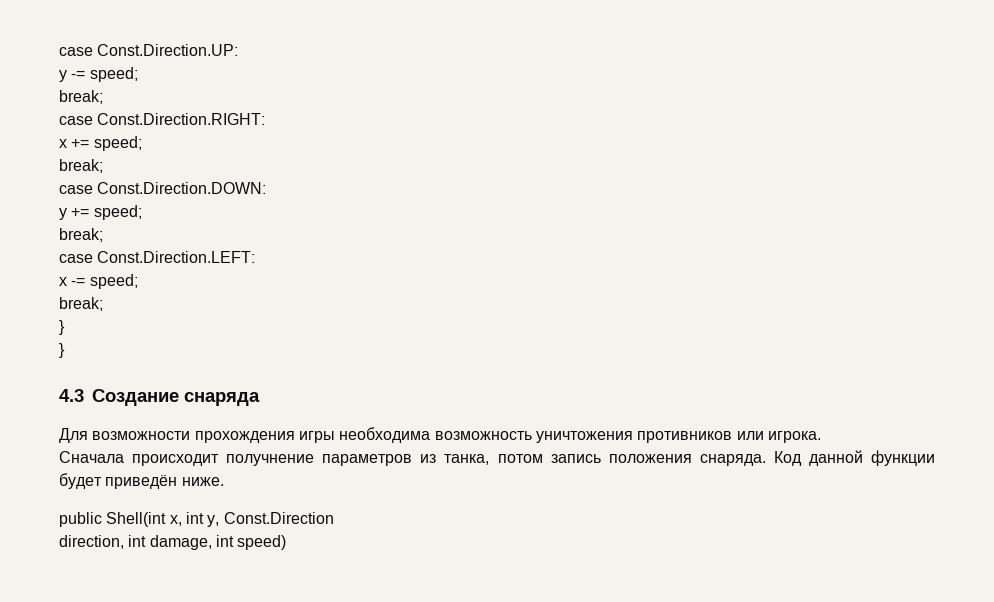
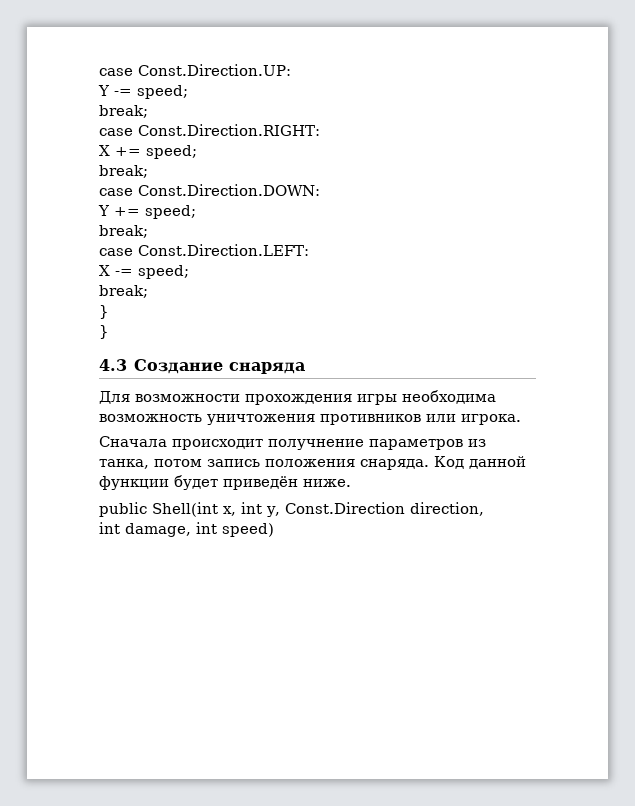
- y -= speed;
+ Y -= speed;
- x += speed;
+ X += speed;
- y += speed;
+ Y += speed;
- x -= speed;
+ X -= speed;
- public Shell(int x, int y, Const.Direction
- direction, int damage, int speed)
+ public Shell(int x, int y, Const.Direction direction,
+ int damage, int speed)

